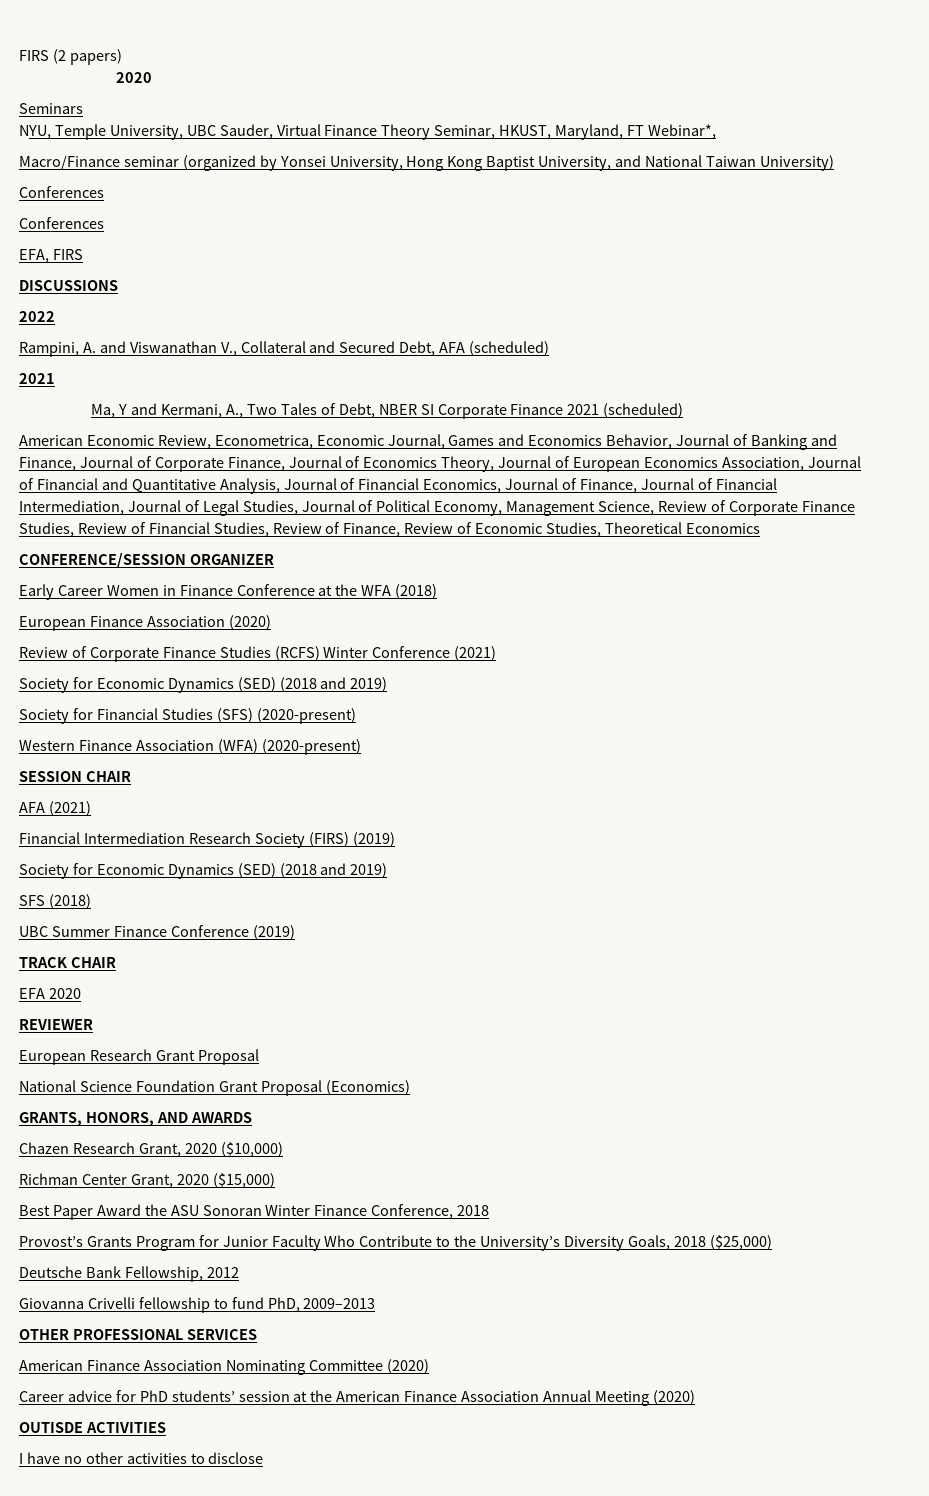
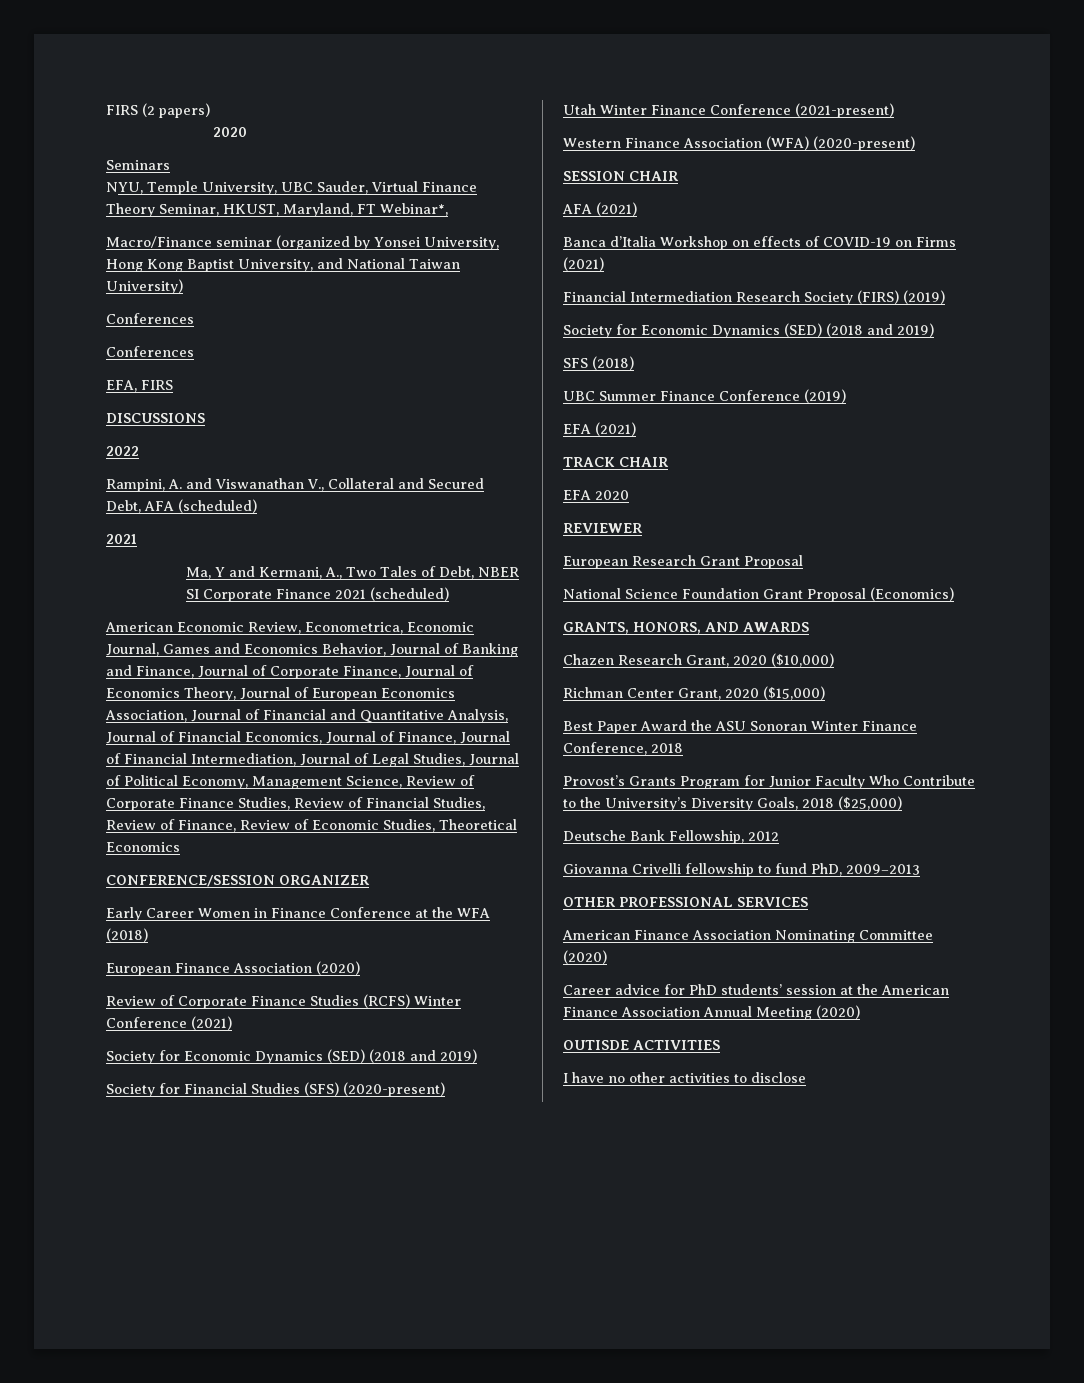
+ Utah Winter Finance Conference (2021-present)
+ Banca d’Italia Workshop on effects of COVID-19 on Firms (2021)
+ EFA (2021)

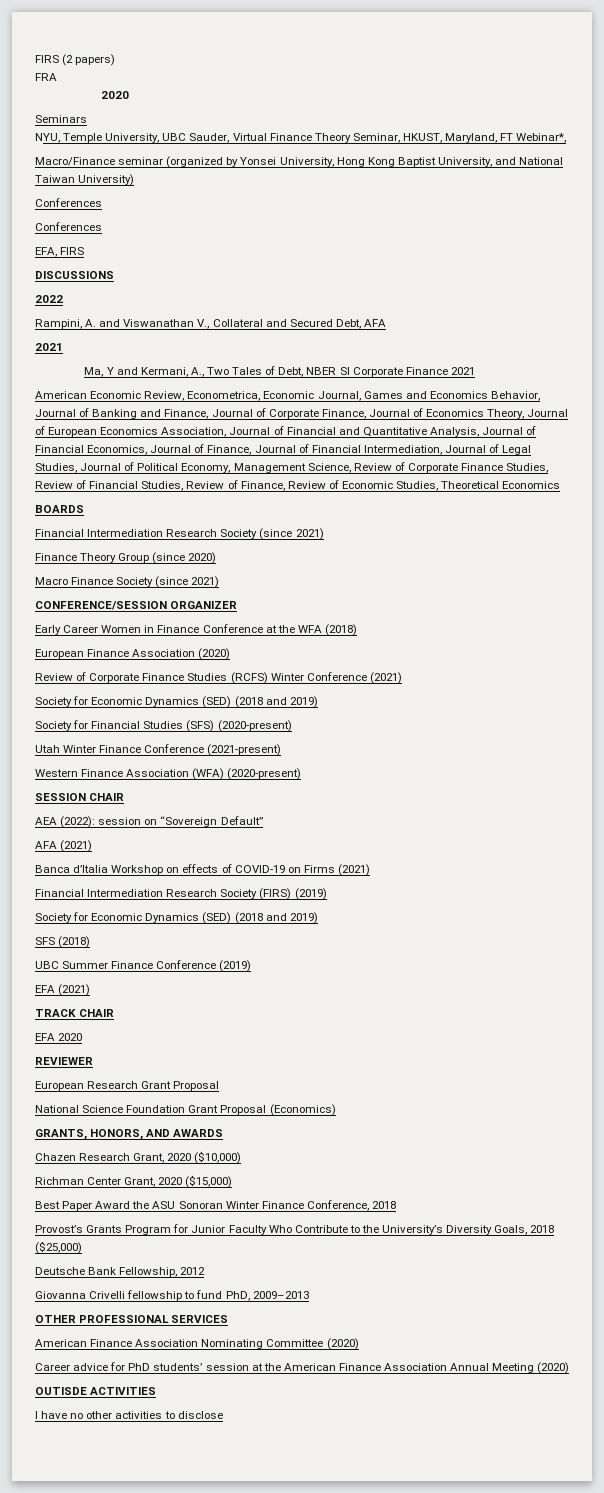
+ FRA
- Rampini, A. and Viswanathan V., Collateral and Secured Debt, AFA (scheduled)
+ Rampini, A. and Viswanathan V., Collateral and Secured Debt, AFA
- Ma, Y and Kermani, A., Two Tales of Debt, NBER SI Corporate Finance 2021 (scheduled)
+ Ma, Y and Kermani, A., Two Tales of Debt, NBER SI Corporate Finance 2021
+ BOARDS
+ Financial Intermediation Research Society (since 2021)
+ Finance Theory Group (since 2020)
+ Macro Finance Society (since 2021)
+ AEA (2022): session on “Sovereign Default”

